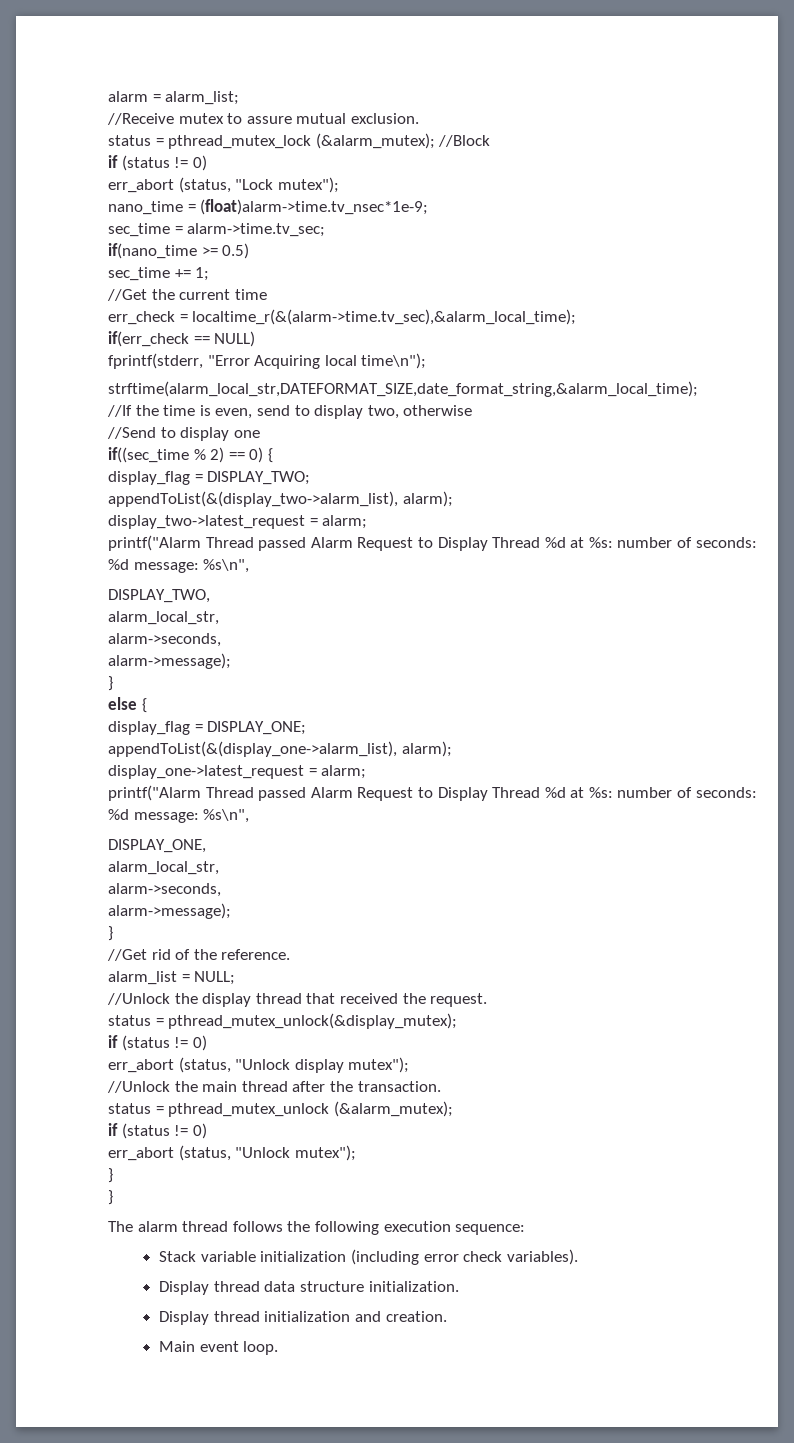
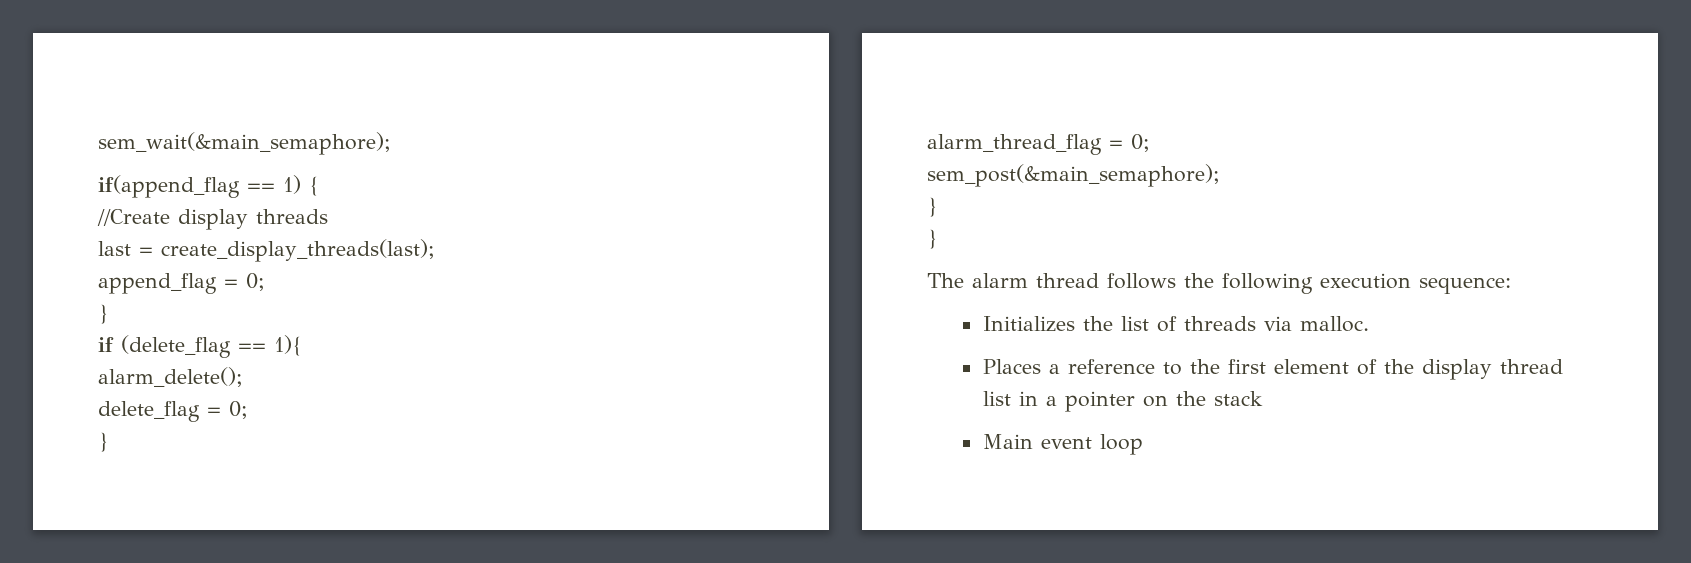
- alarm = alarm_list;
- //Receive mutex to assure mutual exclusion.
- status = pthread_mutex_lock (&alarm_mutex); //Block
- if (status != 0)
- err_abort (status, "Lock mutex");
- nano_time = (float)alarm->time.tv_nsec*1e-9;
- sec_time = alarm->time.tv_sec;
- if(nano_time >= 0.5)
- sec_time += 1;
- //Get the current time
- err_check = localtime_r(&(alarm->time.tv_sec),&alarm_local_time);
- if(err_check == NULL)
- fprintf(stderr, "Error Acquiring local time\n");
- strftime(alarm_local_str,DATEFORMAT_SIZE,date_format_string,&alarm_local_time);
- //If the time is even, send to display two, otherwise
- //Send to display one
- if((sec_time % 2) == 0) {
- display_flag = DISPLAY_TWO;
- appendToList(&(display_two->alarm_list), alarm);
- display_two->latest_request = alarm;
- printf("Alarm Thread passed Alarm Request to Display Thread %d at %s: number of seconds: %d message: %s\n",
- DISPLAY_TWO,
- alarm_local_str,
- alarm->seconds,
- alarm->message);
+ sem_wait(&main_semaphore);
+ if(append_flag == 1) {
+ //Create display threads
+ last = create_display_threads(last);
+ append_flag = 0;
  }
- else {
- display_flag = DISPLAY_ONE;
- appendToList(&(display_one->alarm_list), alarm);
- display_one->latest_request = alarm;
- printf("Alarm Thread passed Alarm Request to Display Thread %d at %s: number of seconds: %d message: %s\n",
- DISPLAY_ONE,
- alarm_local_str,
- alarm->seconds,
- alarm->message);
+ if (delete_flag == 1){
+ alarm_delete();
+ delete_flag = 0;
  }
- //Get rid of the reference.
- alarm_list = NULL;
- //Unlock the display thread that received the request.
- status = pthread_mutex_unlock(&display_mutex);
- if (status != 0)
- err_abort (status, "Unlock display mutex");
- //Unlock the main thread after the transaction.
- status = pthread_mutex_unlock (&alarm_mutex);
- if (status != 0)
- err_abort (status, "Unlock mutex");
+ alarm_thread_flag = 0;
+ sem_post(&main_semaphore);
- Stack variable initialization (including error check variables).
- Display thread data structure initialization.
- Display thread initialization and creation.
+ Initializes the list of threads via malloc.
+ Places a reference to the first element of the display thread list in a pointer on the stack
- Main event loop.
+ Main event loop

